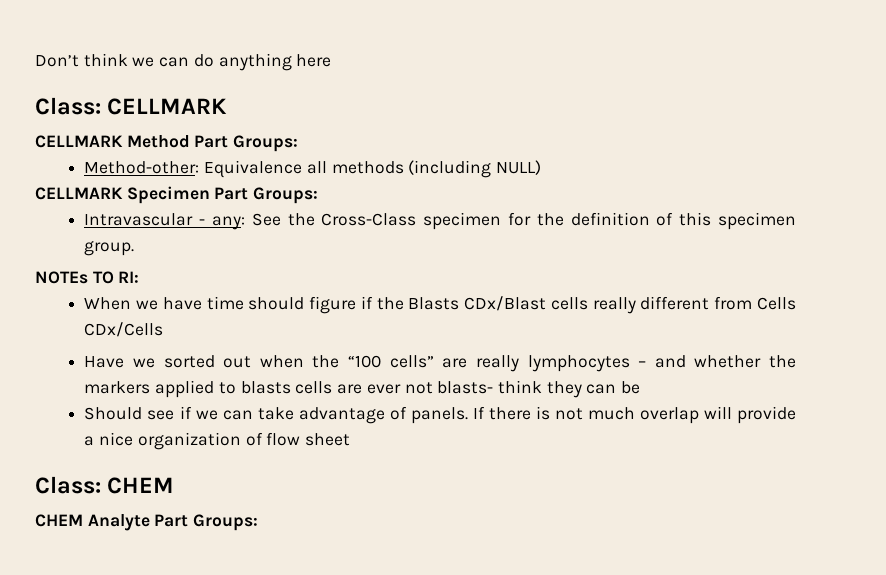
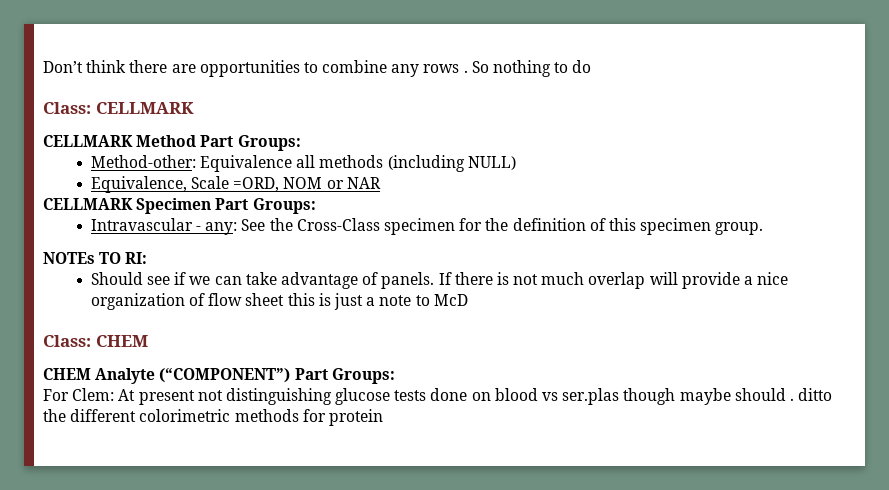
- Don’t think we can do anything here
+ Don’t think there are opportunities to combine any rows . So nothing to do
+ Equivalence, Scale =ORD, NOM or NAR
- When we have time should figure if the Blasts CDx/Blast cells really different from Cells CDx/Cells
- Have we sorted out when the “100 cells” are really lymphocytes – and whether the markers applied to blasts cells are ever not blasts- think they can be
- If there is not much overlap will provide a nice organization of flow sheet
+ If there is not much overlap will provide a nice organization of flow sheet this is just a note to McD
- CHEM Analyte Part Groups:
+ CHEM Analyte (“COMPONENT”) Part Groups:
+ For Clem: At present not distinguishing glucose tests done on blood vs ser.plas though maybe should . ditto the different colorimetric methods for protein

